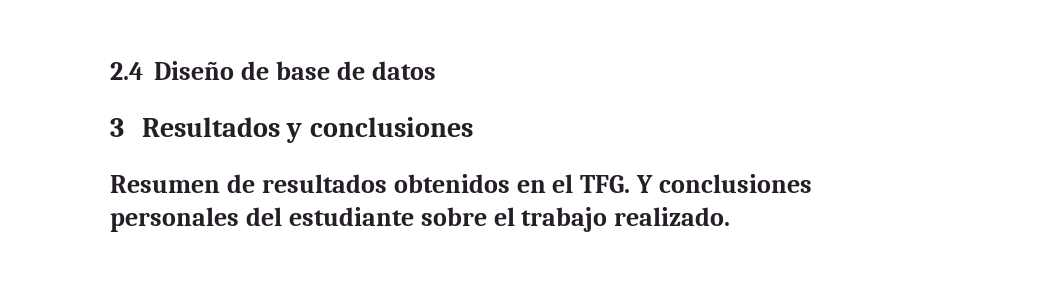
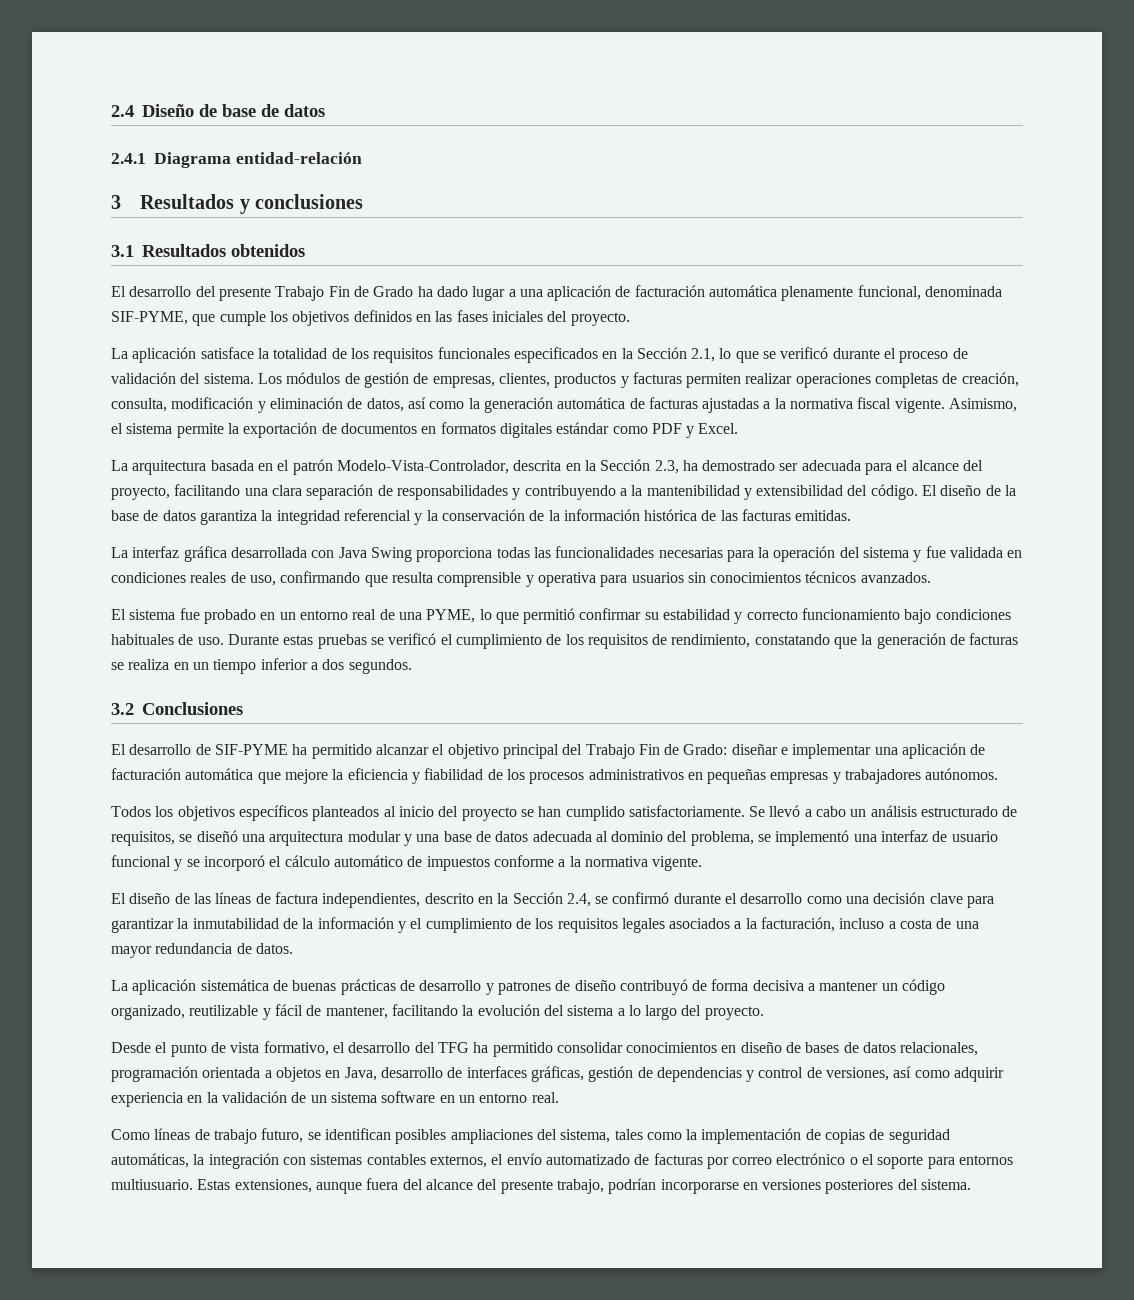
+ 2.4.1 Diagrama entidad-relación
- Resumen de resultados obtenidos en el TFG. Y conclusiones personales del estudiante sobre el trabajo realizado.
+ 3.1 Resultados obtenidos
+ El desarrollo del presente Trabajo Fin de Grado ha dado lugar a una aplicación de facturación automática plenamente funcional, denominada SIF-PYME, que cumple los objetivos definidos en las fases iniciales del proyecto.
+ La aplicación satisface la totalidad de los requisitos funcionales especificados en la Sección 2.1, lo que se verificó durante el proceso de validación del sistema. Los módulos de gestión de empresas, clientes, productos y facturas permiten realizar operaciones completas de creación, consulta, modificación y eliminación de datos, así como la generación automática de facturas ajustadas a la normativa fiscal vigente. Asimismo, el sistema permite la exportación de documentos en formatos digitales estándar como PDF y Excel.
+ La arquitectura basada en el patrón Modelo-Vista-Controlador, descrita en la Sección 2.3, ha demostrado ser adecuada para el alcance del proyecto, facilitando una clara separación de responsabilidades y contribuyendo a la mantenibilidad y extensibilidad del código. El diseño de la base de datos garantiza la integridad referencial y la conservación de la información histórica de las facturas emitidas.
+ La interfaz gráfica desarrollada con Java Swing proporciona todas las funcionalidades necesarias para la operación del sistema y fue validada en condiciones reales de uso, confirmando que resulta comprensible y operativa para usuarios sin conocimientos técnicos avanzados.
+ El sistema fue probado en un entorno real de una PYME, lo que permitió confirmar su estabilidad y correcto funcionamiento bajo condiciones habituales de uso. Durante estas pruebas se verificó el cumplimiento de los requisitos de rendimiento, constatando que la generación de facturas se realiza en un tiempo inferior a dos segundos.
+ 3.2 Conclusiones
+ El desarrollo de SIF-PYME ha permitido alcanzar el objetivo principal del Trabajo Fin de Grado: diseñar e implementar una aplicación de facturación automática que mejore la eficiencia y fiabilidad de los procesos administrativos en pequeñas empresas y trabajadores autónomos.
+ Todos los objetivos específicos planteados al inicio del proyecto se han cumplido satisfactoriamente. Se llevó a cabo un análisis estructurado de requisitos, se diseñó una arquitectura modular y una base de datos adecuada al dominio del problema, se implementó una interfaz de usuario funcional y se incorporó el cálculo automático de impuestos conforme a la normativa vigente.
+ El diseño de las líneas de factura independientes, descrito en la Sección 2.4, se confirmó durante el desarrollo como una decisión clave para garantizar la inmutabilidad de la información y el cumplimiento de los requisitos legales asociados a la facturación, incluso a costa de una mayor redundancia de datos.
+ La aplicación sistemática de buenas prácticas de desarrollo y patrones de diseño contribuyó de forma decisiva a mantener un código organizado, reutilizable y fácil de mantener, facilitando la evolución del sistema a lo largo del proyecto.
+ Desde el punto de vista formativo, el desarrollo del TFG ha permitido consolidar conocimientos en diseño de bases de datos relacionales, programación orientada a objetos en Java, desarrollo de interfaces gráficas, gestión de dependencias y control de versiones, así como adquirir experiencia en la validación de un sistema software en un entorno real.
+ Como líneas de trabajo futuro, se identifican posibles ampliaciones del sistema, tales como la implementación de copias de seguridad automáticas, la integración con sistemas contables externos, el envío automatizado de facturas por correo electrónico o el soporte para entornos multiusuario. Estas extensiones, aunque fuera del alcance del presente trabajo, podrían incorporarse en versiones posteriores del sistema.

